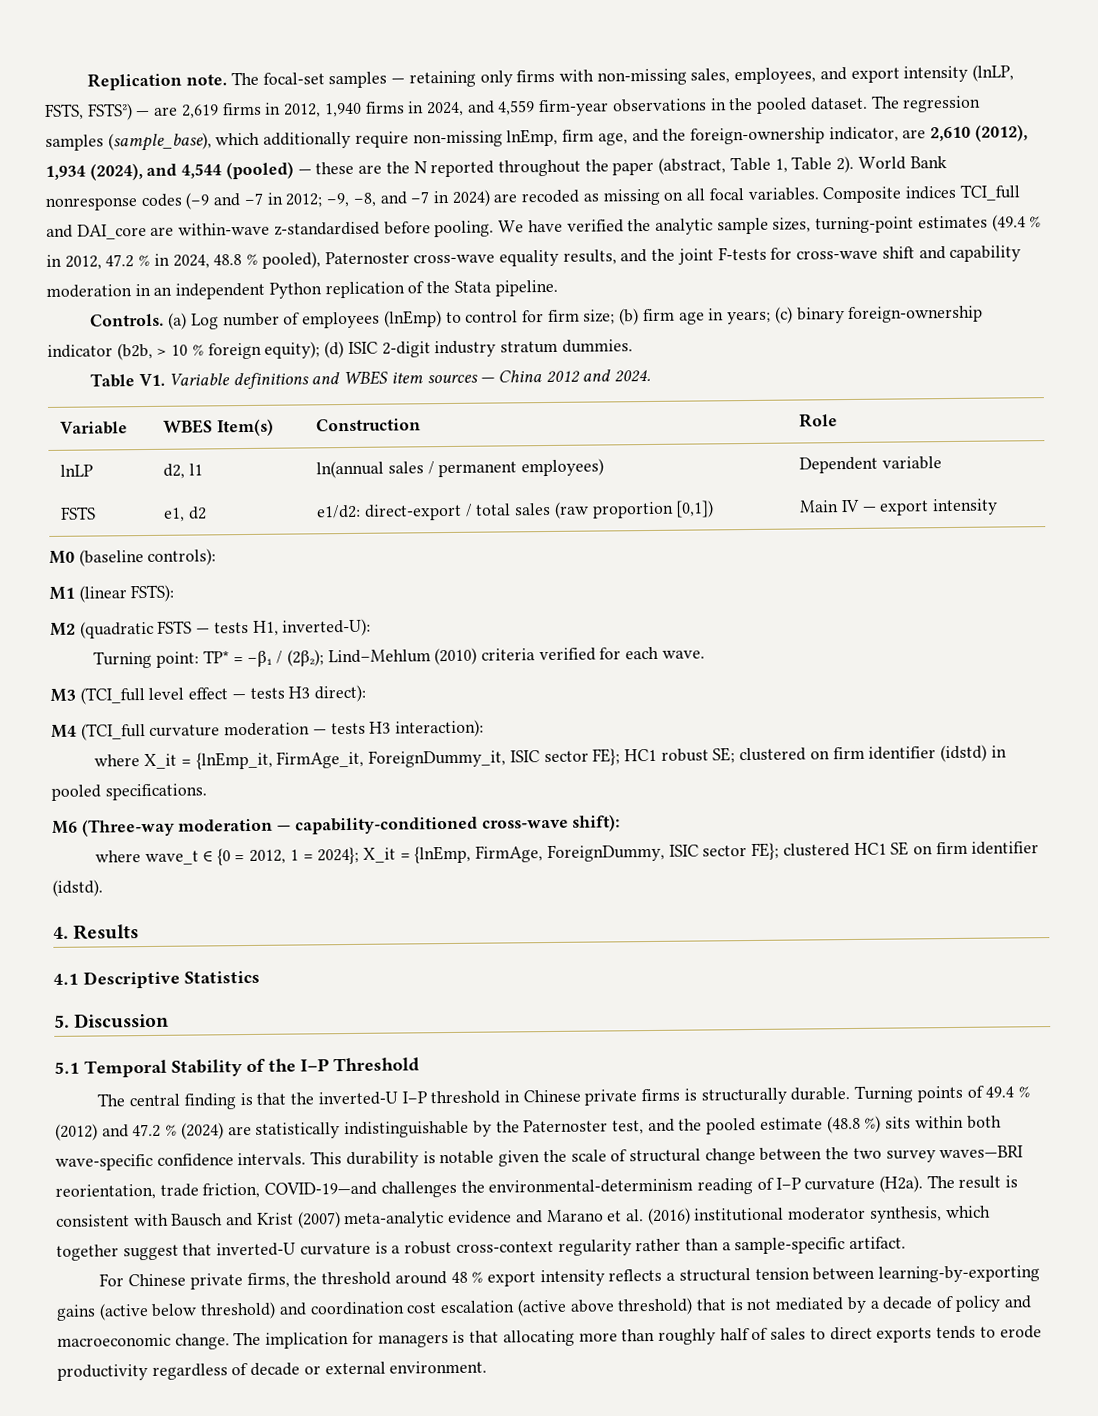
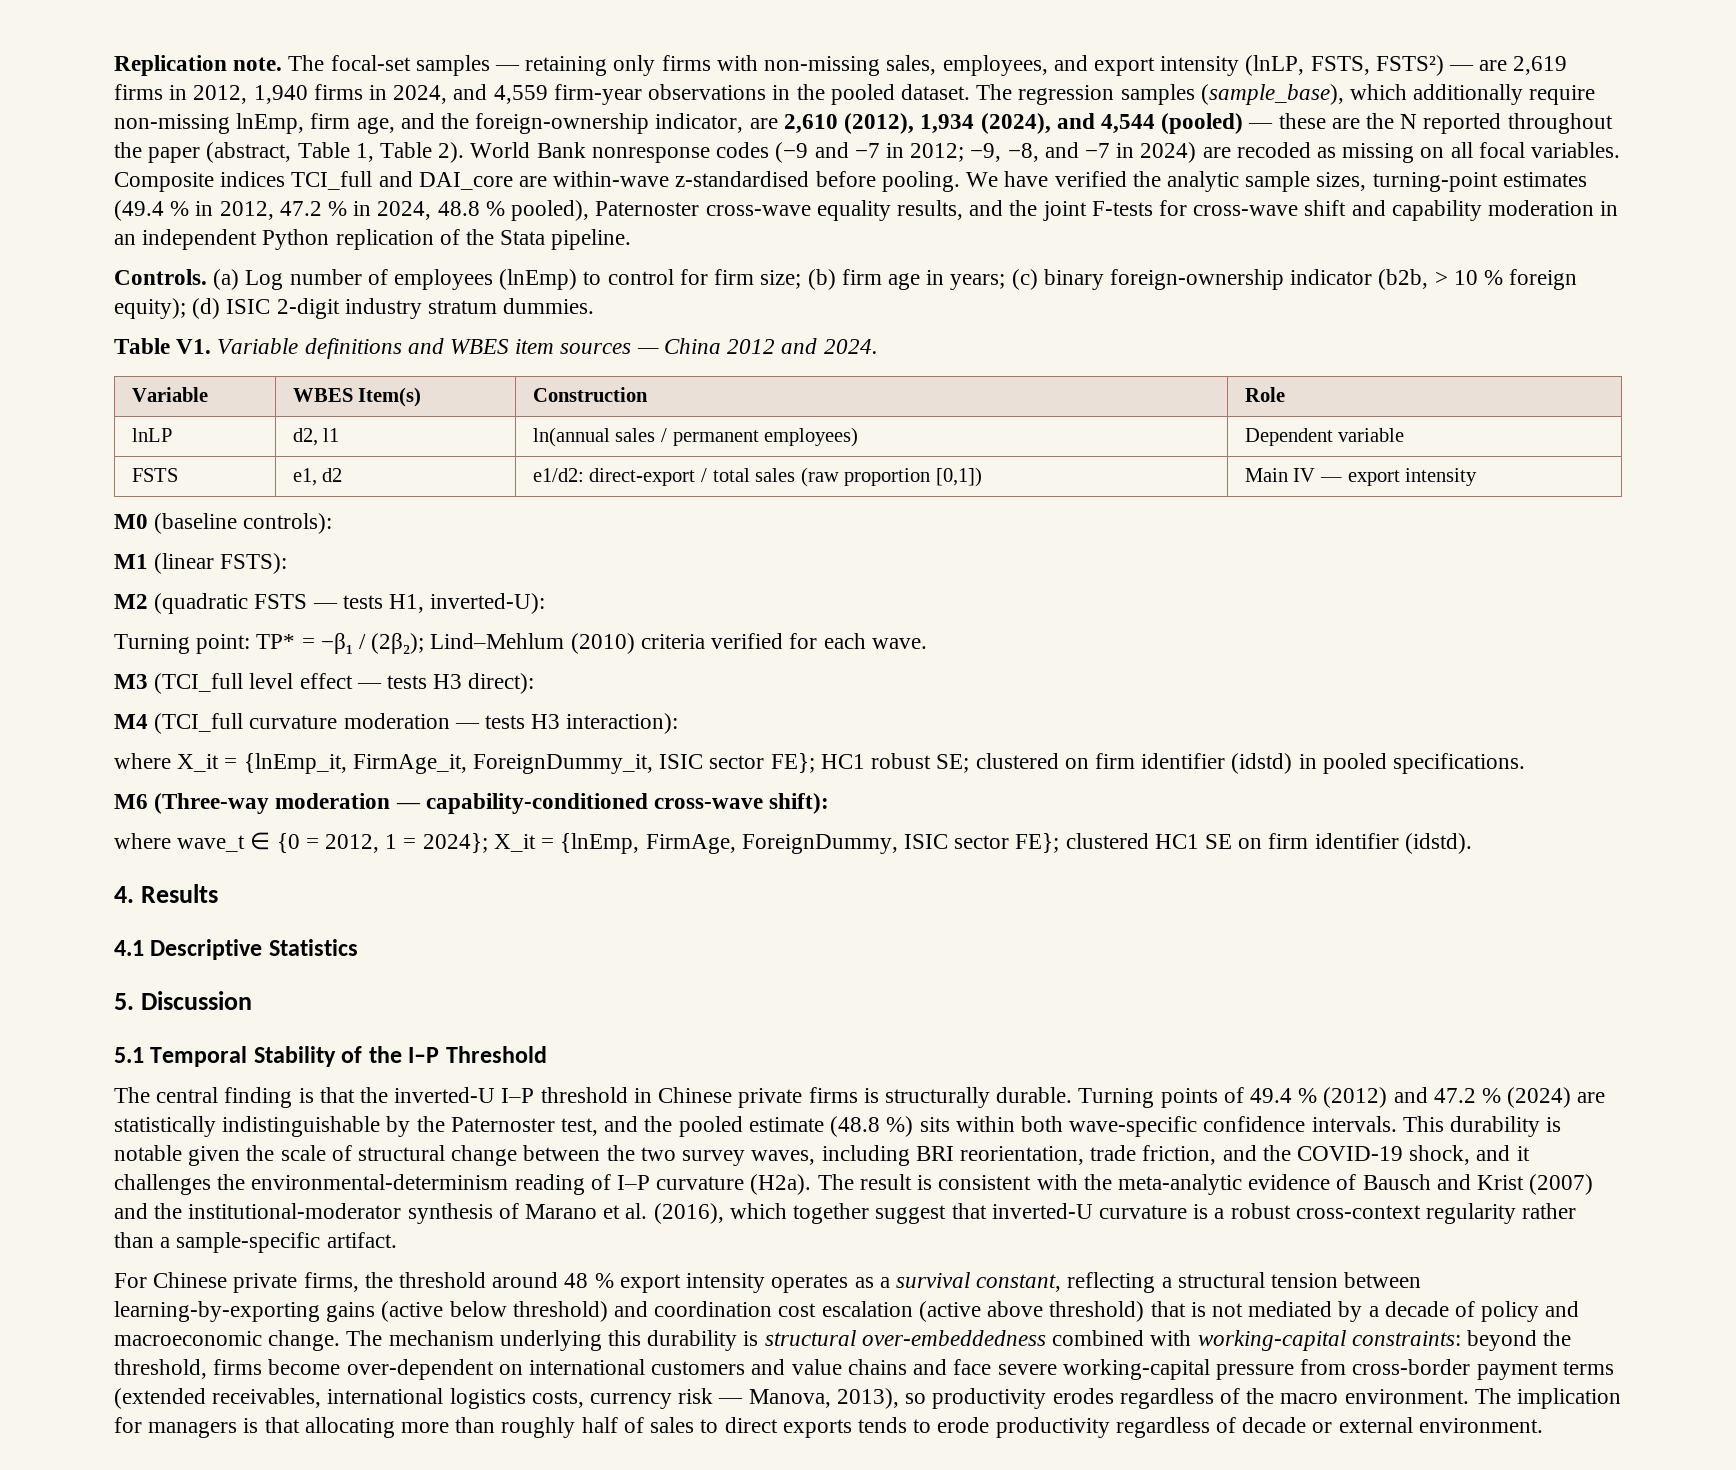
- This durability is notable given the scale of structural change between the two survey waves—BRI reorientation, trade friction, COVID-19—and challenges the environmental-determinism reading of I–P curvature (H2a).
+ This durability is notable given the scale of structural change between the two survey waves, including BRI reorientation, trade friction, and the COVID-19 shock, and it challenges the environmental-determinism reading of I–P curvature (H2a).
- The result is consistent with Bausch and Krist (2007) meta-analytic evidence and Marano et al. (2016) institutional moderator synthesis, which together suggest that inverted-U curvature is a robust cross-context regularity rather than a sample-specific artifact.
+ The result is consistent with the meta-analytic evidence of Bausch and Krist (2007) and the institutional-moderator synthesis of Marano et al. (2016), which together suggest that inverted-U curvature is a robust cross-context regularity rather than a sample-specific artifact.
- For Chinese private firms, the threshold around 48 % export intensity reflects a structural tension between learning-by-exporting gains (active below threshold) and coordination cost escalation (active above threshold) that is not mediated by a decade of policy and macroeconomic change.
+ For Chinese private firms, the threshold around 48 % export intensity operates as a survival constant, reflecting a structural tension between learning-by-exporting gains (active below threshold) and coordination cost escalation (active above threshold) that is not mediated by a decade of policy and macroeconomic change.
- The implication for managers is that allocating more than roughly half of sales to direct exports tends to erode productivity regardless of decade or external environment.
+ The mechanism underlying this durability is structural over-embeddedness combined with working-capital constraints: beyond the threshold, firms become over-dependent on international customers and value chains and face severe working-capital pressure from cross-border payment terms (extended receivables, international logistics costs, currency risk — Manova, 2013), so productivity erodes regardless of the macro environment. The implication for managers is that allocating more than roughly half of sales to direct exports tends to erode productivity regardless of decade or external environment.

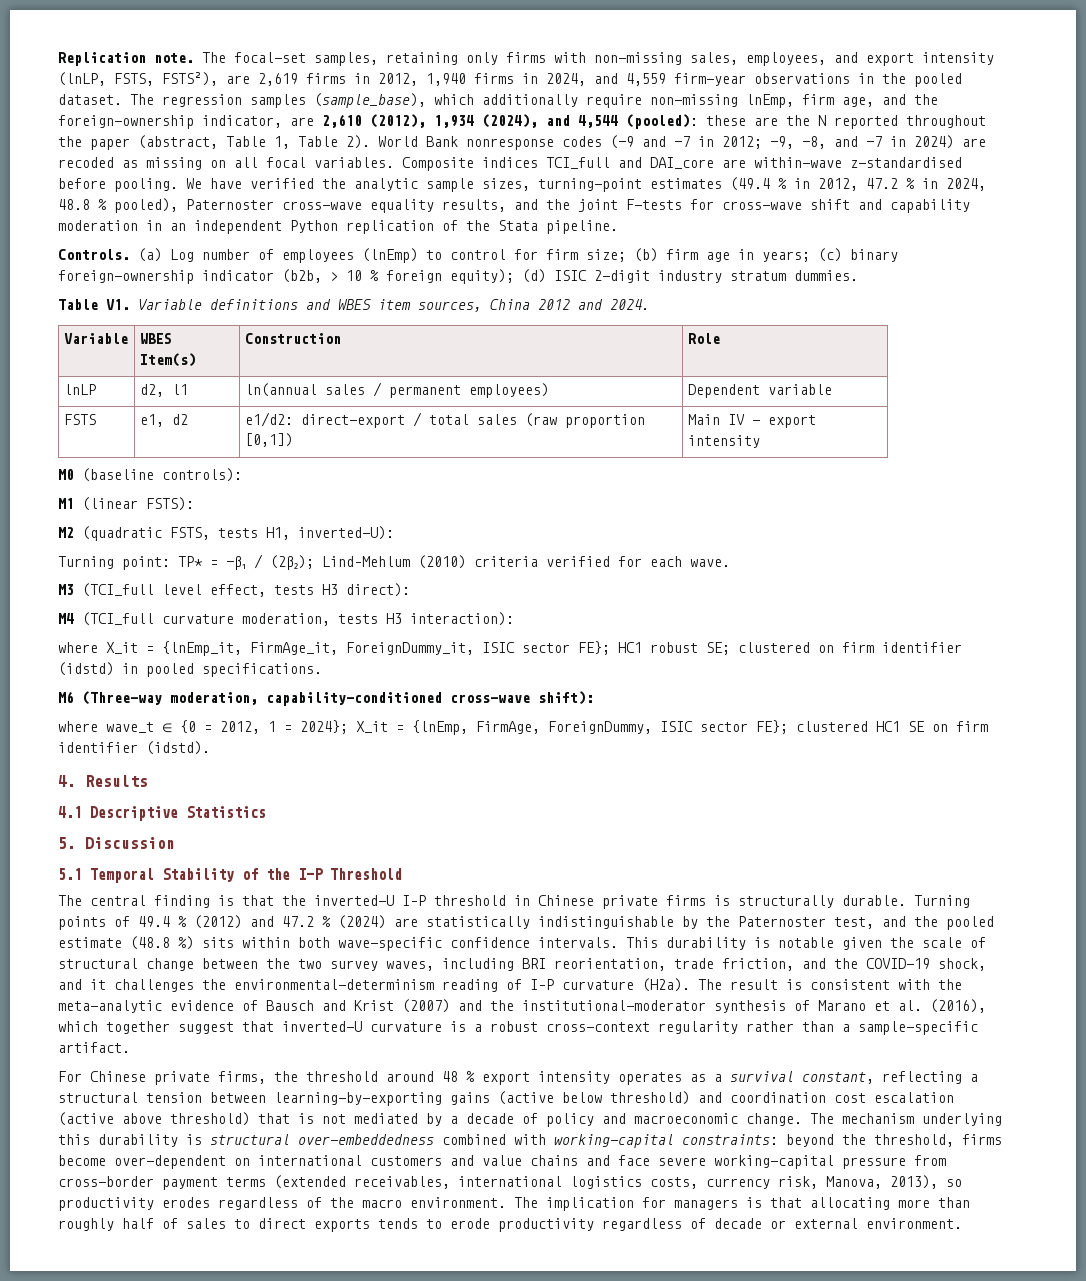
- The focal-set samples — retaining only firms with non-missing sales, employees, and export intensity (lnLP, FSTS, FSTS²) — are 2,619 firms in 2012, 1,940 firms in 2024, and 4,559 firm-year observations in the pooled dataset.
+ The focal-set samples, retaining only firms with non-missing sales, employees, and export intensity (lnLP, FSTS, FSTS²), are 2,619 firms in 2012, 1,940 firms in 2024, and 4,559 firm-year observations in the pooled dataset.
- The regression samples (sample_base), which additionally require non-missing lnEmp, firm age, and the foreign-ownership indicator, are 2,610 (2012), 1,934 (2024), and 4,544 (pooled) — these are the N reported throughout the paper (abstract, Table 1, Table 2).
+ The regression samples (sample_base), which additionally require non-missing lnEmp, firm age, and the foreign-ownership indicator, are 2,610 (2012), 1,934 (2024), and 4,544 (pooled): these are the N reported throughout the paper (abstract, Table 1, Table 2).
- Table V1. Variable definitions and WBES item sources — China 2012 and 2024.
+ Table V1. Variable definitions and WBES item sources, China 2012 and 2024.
- M2 (quadratic FSTS — tests H1, inverted-U):
+ M2 (quadratic FSTS, tests H1, inverted-U):
- M3 (TCI_full level effect — tests H3 direct):
+ M3 (TCI_full level effect, tests H3 direct):
- M4 (TCI_full curvature moderation — tests H3 interaction):
+ M4 (TCI_full curvature moderation, tests H3 interaction):
- M6 (Three-way moderation — capability-conditioned cross-wave shift):
+ M6 (Three-way moderation, capability-conditioned cross-wave shift):
- The mechanism underlying this durability is structural over-embeddedness combined with working-capital constraints: beyond the threshold, firms become over-dependent on international customers and value chains and face severe working-capital pressure from cross-border payment terms (extended receivables, international logistics costs, currency risk — Manova, 2013), so productivity erodes regardless of the macro environment.
+ The mechanism underlying this durability is structural over-embeddedness combined with working-capital constraints: beyond the threshold, firms become over-dependent on international customers and value chains and face severe working-capital pressure from cross-border payment terms (extended receivables, international logistics costs, currency risk, Manova, 2013), so productivity erodes regardless of the macro environment.

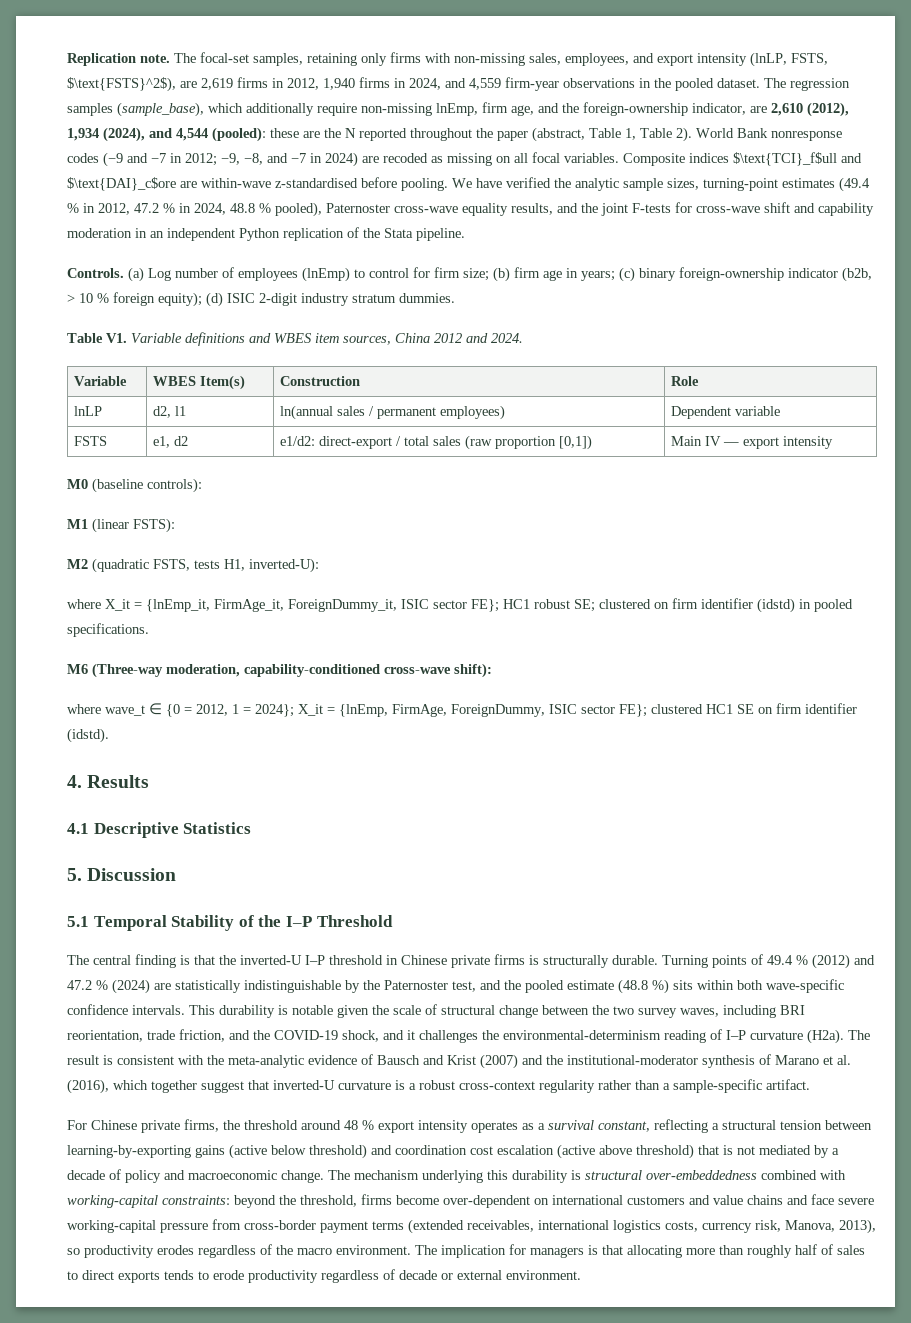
- The focal-set samples, retaining only firms with non-missing sales, employees, and export intensity (lnLP, FSTS, FSTS²), are 2,619 firms in 2012, 1,940 firms in 2024, and 4,559 firm-year observations in the pooled dataset.
+ The focal-set samples, retaining only firms with non-missing sales, employees, and export intensity (lnLP, FSTS, $\text{FSTS}^2$), are 2,619 firms in 2012, 1,940 firms in 2024, and 4,559 firm-year observations in the pooled dataset.
- Composite indices TCI_full and DAI_core are within‑wave z‑standardised before pooling.
+ Composite indices $\text{TCI}_f$ull and $\text{DAI}_c$ore are within‑wave z‑standardised before pooling.
- Turning point: TP* = −β₁ / (2β₂); Lind–Mehlum (2010) criteria verified for each wave.
- M3 (TCI_full level effect, tests H3 direct):
- M4 (TCI_full curvature moderation, tests H3 interaction):

